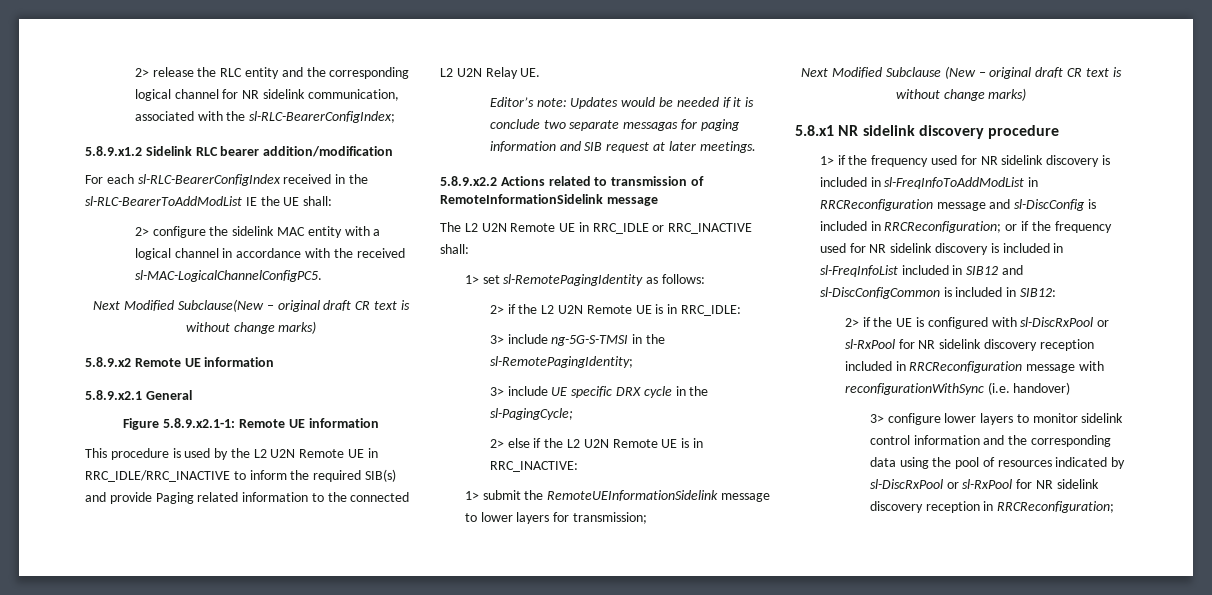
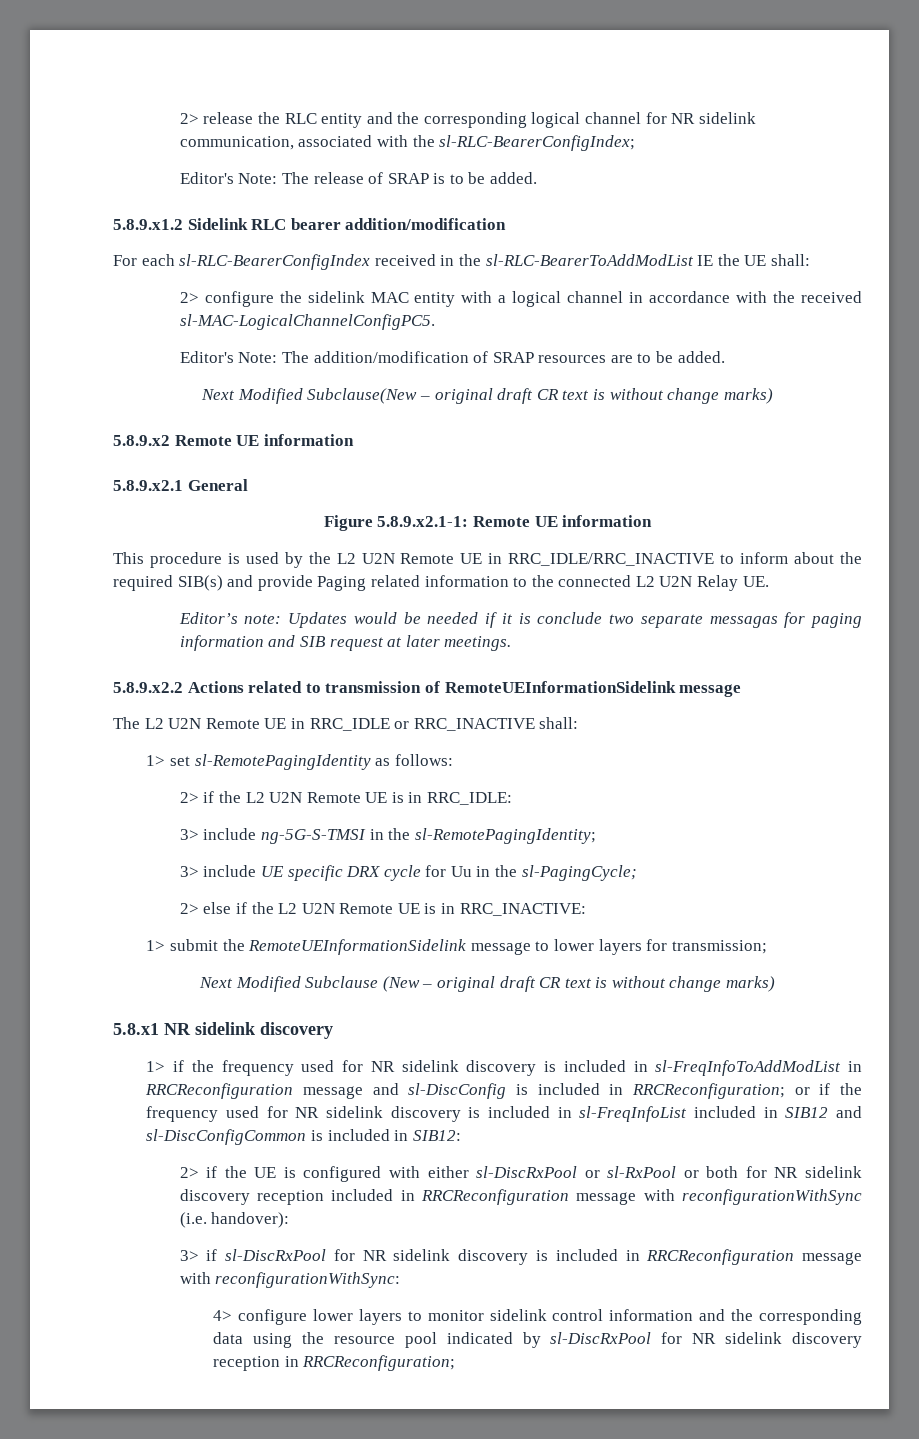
+ Editor's Note: The release of SRAP is to be added.
+ Editor's Note: The addition/modification of SRAP resources are to be added.
- This procedure is used by the L2 U2N Remote UE in RRC_IDLE/RRC_INACTIVE to inform the required SIB(s) and provide Paging related information to the connected L2 U2N Relay UE.
+ This procedure is used by the L2 U2N Remote UE in RRC_IDLE/RRC_INACTIVE to inform about the required SIB(s) and provide Paging related information to the connected L2 U2N Relay UE.
- 5.8.9.x2.2 Actions related to transmission of RemoteInformationSidelink message
+ 5.8.9.x2.2 Actions related to transmission of RemoteUEInformationSidelink message
- 3> include UE specific DRX cycle in the sl-PagingCycle;
+ 3> include UE specific DRX cycle for Uu in the sl-PagingCycle;
- 5.8.x1 NR sidelink discovery procedure
+ 5.8.x1 NR sidelink discovery
- 2> if the UE is configured with sl-DiscRxPool or sl-RxPool for NR sidelink discovery reception included in RRCReconfiguration message with reconfigurationWithSync (i.e. handover)
- 3> configure lower layers to monitor sidelink control information and the corresponding data using the pool of resources indicated by sl-DiscRxPool or sl-RxPool for NR sidelink discovery reception in RRCReconfiguration;
+ 2> if the UE is configured with either sl-DiscRxPool or sl-RxPool or both for NR sidelink discovery reception included in RRCReconfiguration message with reconfigurationWithSync (i.e. handover):
+ 3> if sl-DiscRxPool for NR sidelink discovery is included in RRCReconfiguration message with reconfigurationWithSync:
+ 4> configure lower layers to monitor sidelink control information and the corresponding data using the resource pool indicated by sl-DiscRxPool for NR sidelink discovery reception in RRCReconfiguration;

